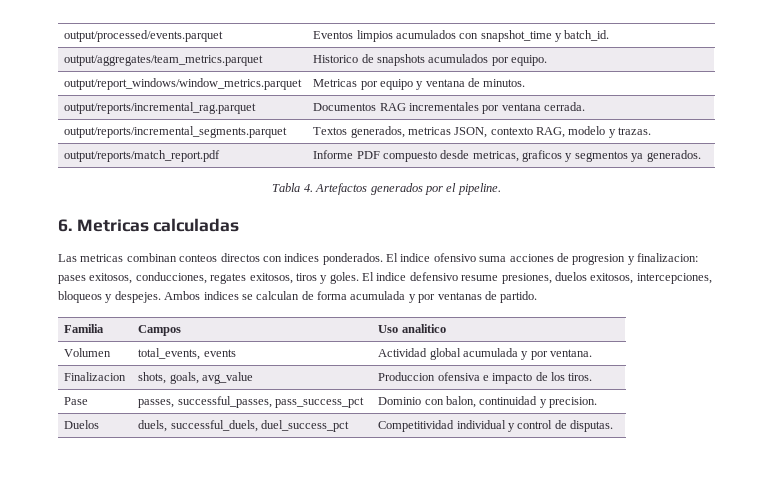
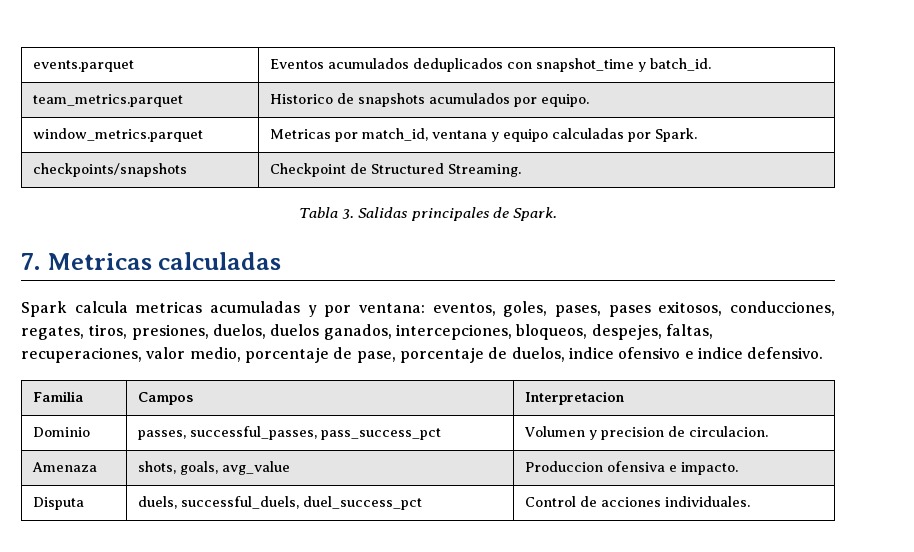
- output/processed/events.parquet | Eventos limpios acumulados con snapshot_time y batch_id.
+ events.parquet | Eventos acumulados deduplicados con snapshot_time y batch_id.
- output/aggregates/team_metrics.parquet | Historico de snapshots acumulados por equipo.
+ team_metrics.parquet | Historico de snapshots acumulados por equipo.
- output/report_windows/window_metrics.parquet | Metricas por equipo y ventana de minutos.
- output/reports/incremental_rag.parquet | Documentos RAG incrementales por ventana cerrada.
- output/reports/incremental_segments.parquet | Textos generados, metricas JSON, contexto RAG, modelo y trazas.
- output/reports/match_report.pdf | Informe PDF compuesto desde metricas, graficos y segmentos ya generados.
- Tabla 4. Artefactos generados por el pipeline.
- 6. Metricas calculadas
- Las metricas combinan conteos directos con indices ponderados. El indice ofensivo suma acciones de progresion y finalizacion: pases exitosos, conducciones, regates exitosos, tiros y goles. El indice defensivo resume presiones, duelos exitosos, intercepciones, bloqueos y despejes. Ambos indices se calculan de forma acumulada y por ventanas de partido.
- Familia | Campos | Uso analitico
- Volumen | total_events, events | Actividad global acumulada y por ventana.
- Finalizacion | shots, goals, avg_value | Produccion ofensiva e impacto de los tiros.
- Pase | passes, successful_passes, pass_success_pct | Dominio con balon, continuidad y precision.
- Duelos | duels, successful_duels, duel_success_pct | Competitividad individual y control de disputas.
+ window_metrics.parquet | Metricas por match_id, ventana y equipo calculadas por Spark.
+ checkpoints/snapshots | Checkpoint de Structured Streaming.
+ Tabla 3. Salidas principales de Spark.
+ 7. Metricas calculadas
+ Spark calcula metricas acumuladas y por ventana: eventos, goles, pases, pases exitosos, conducciones, regates, tiros, presiones, duelos, duelos ganados, intercepciones, bloqueos, despejes, faltas, recuperaciones, valor medio, porcentaje de pase, porcentaje de duelos, indice ofensivo e indice defensivo.
+ Familia | Campos | Interpretacion
+ Dominio | passes, successful_passes, pass_success_pct | Volumen y precision de circulacion.
+ Amenaza | shots, goals, avg_value | Produccion ofensiva e impacto.
+ Disputa | duels, successful_duels, duel_success_pct | Control de acciones individuales.

